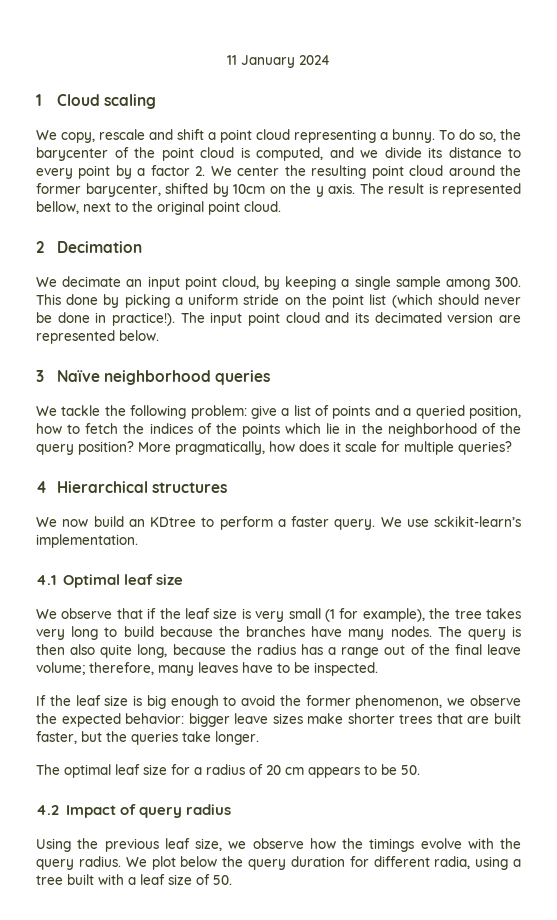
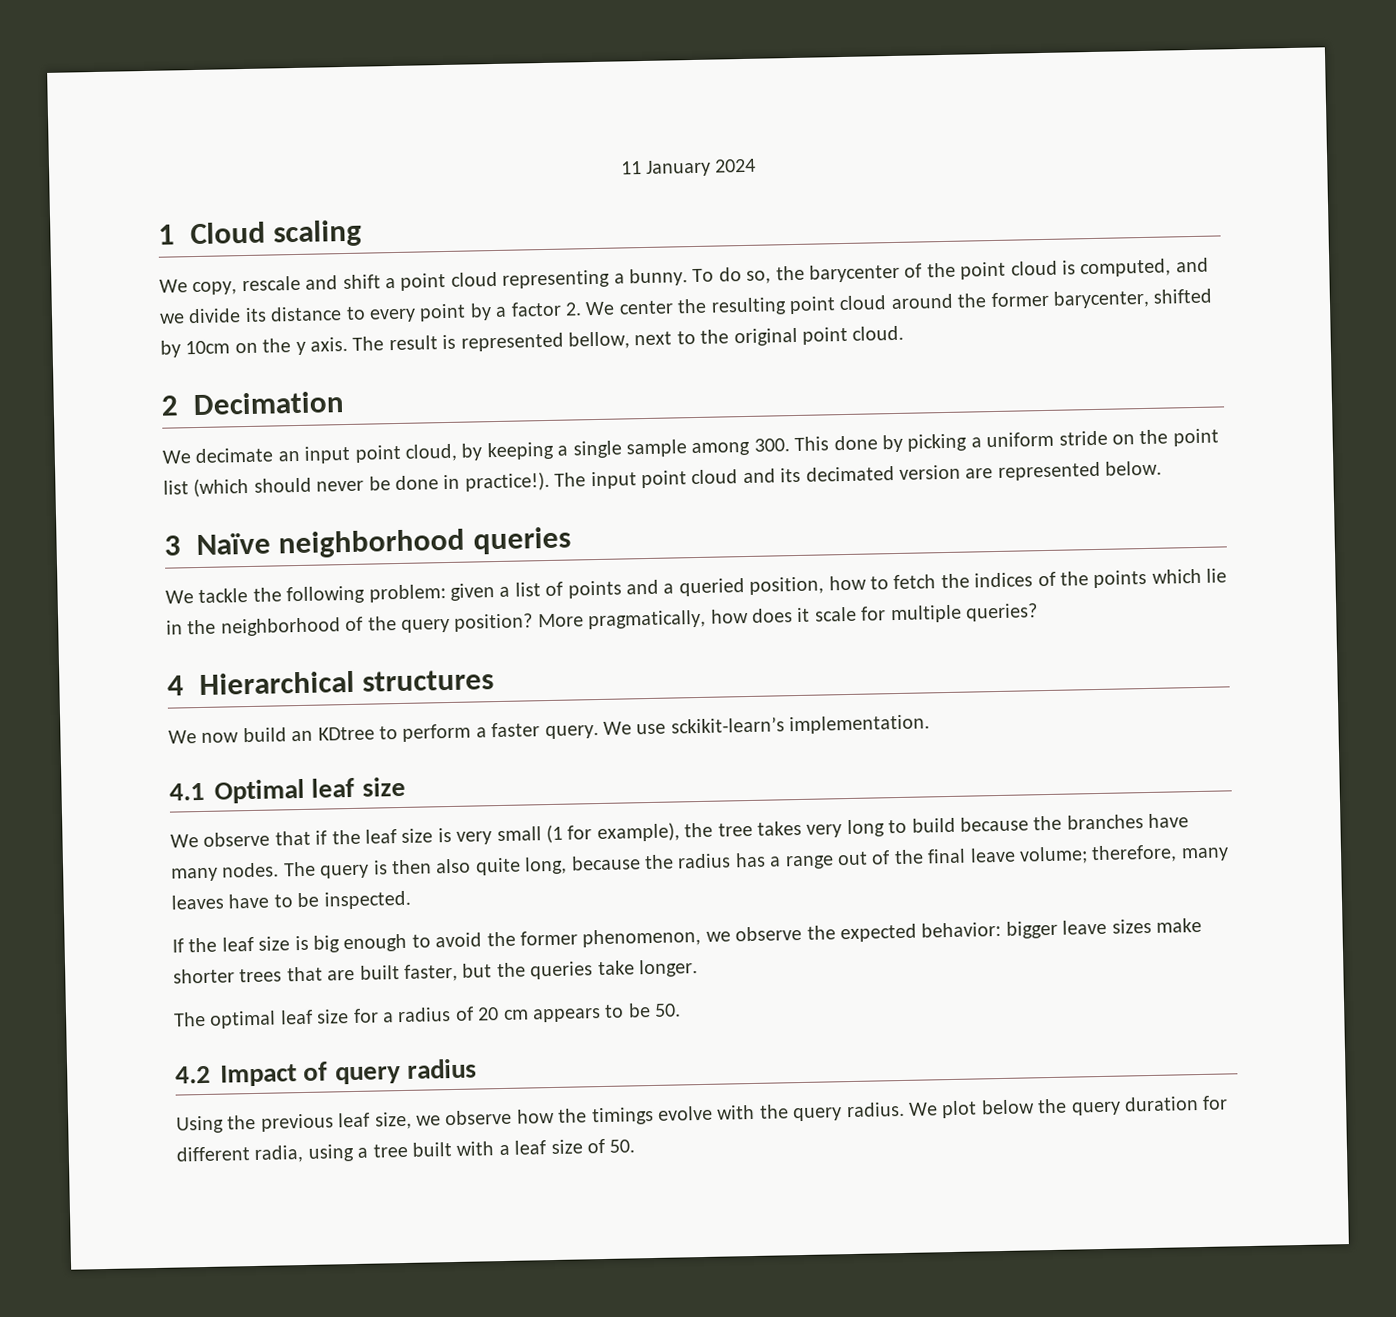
- We tackle the following problem: give a list of points and a queried position, how to fetch the indices of the points which lie in the neighborhood of the query position?
+ We tackle the following problem: given a list of points and a queried position, how to fetch the indices of the points which lie in the neighborhood of the query position?

